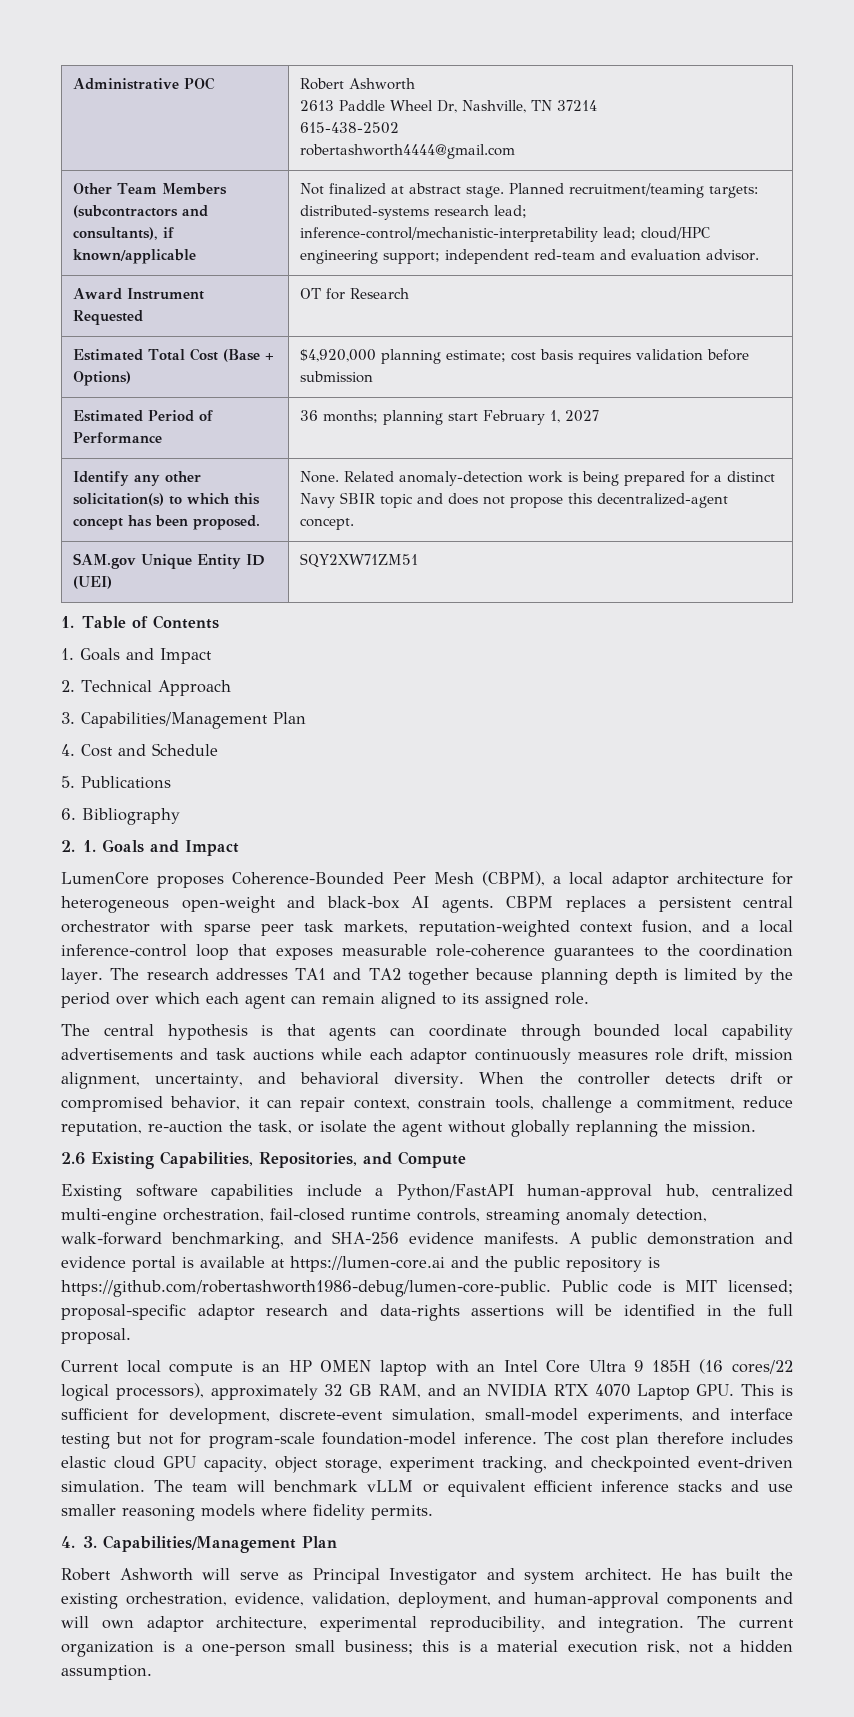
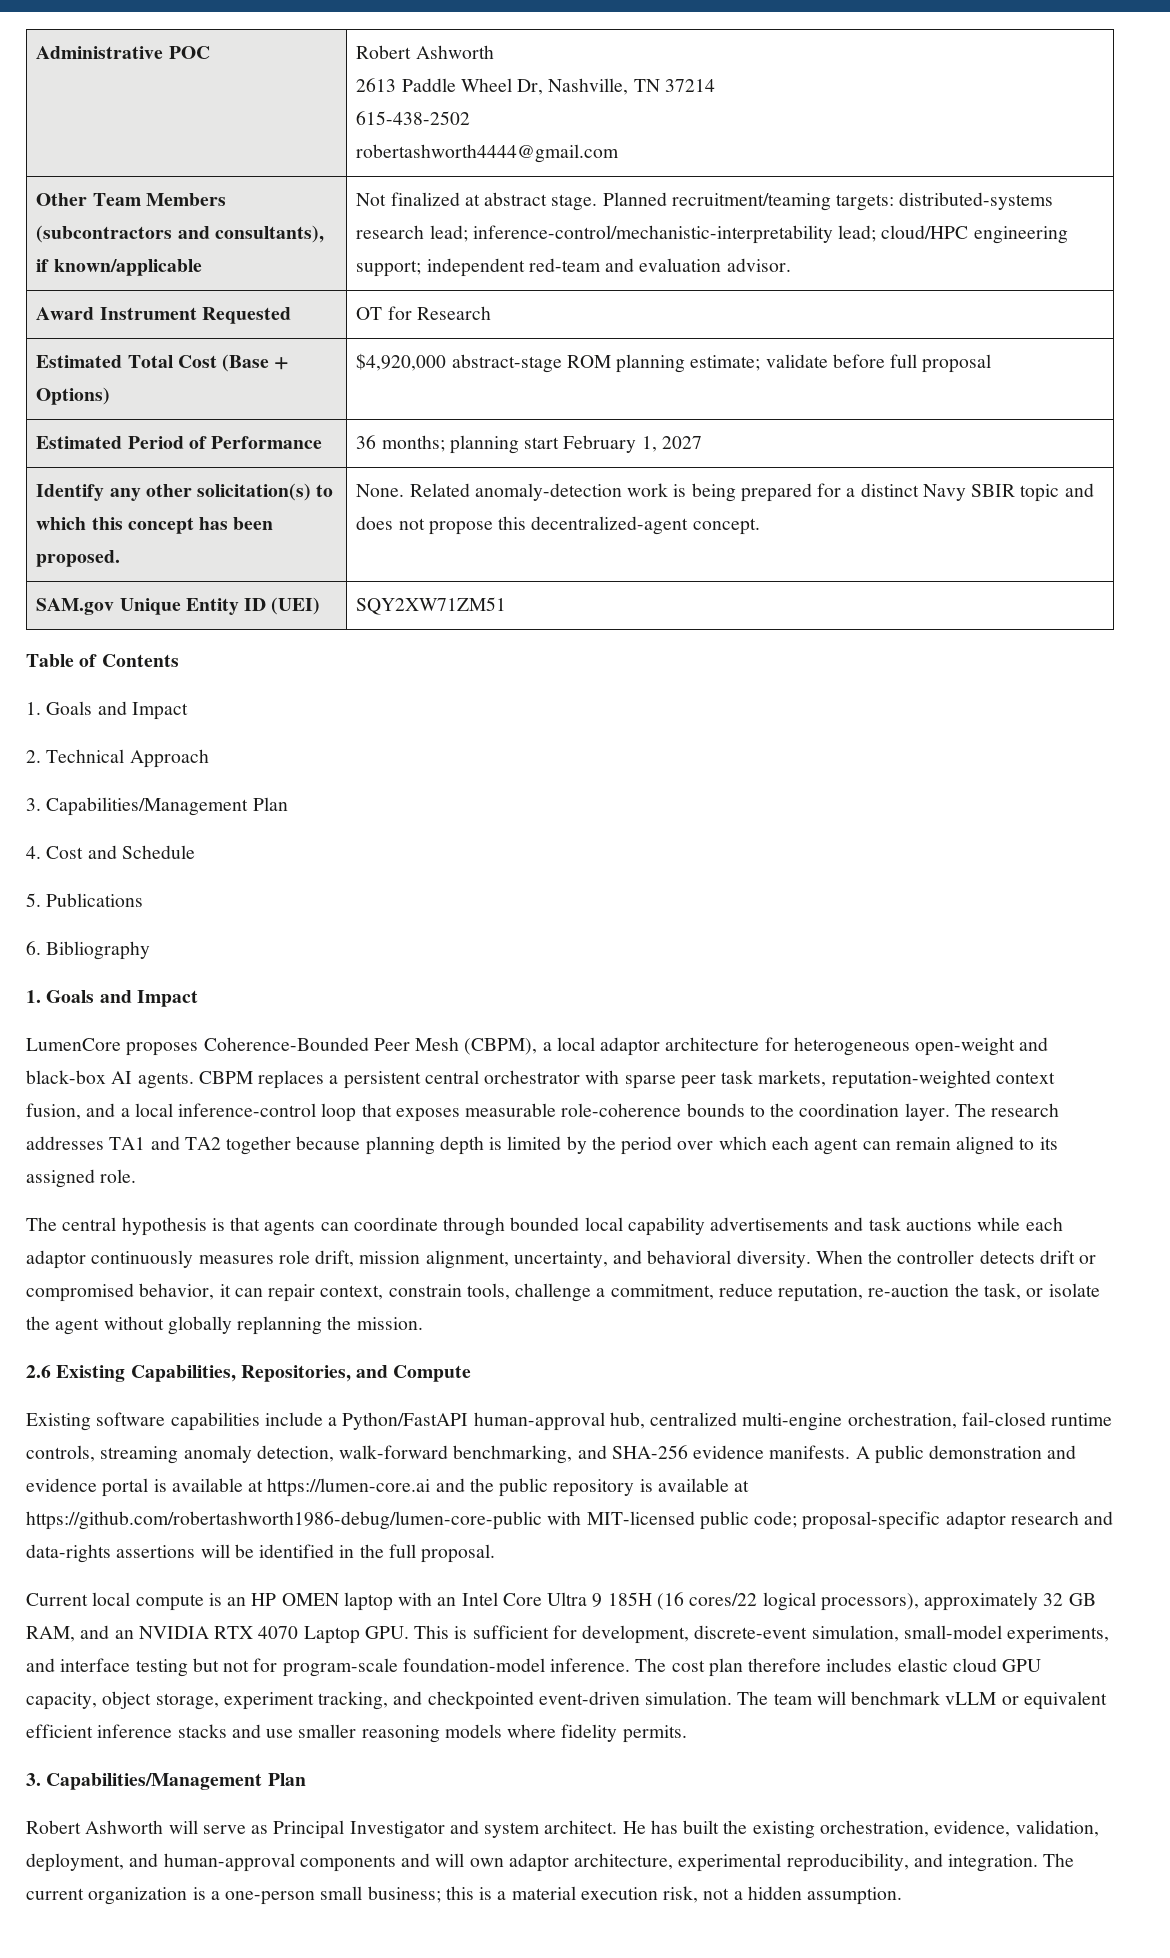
- Estimated Total Cost (Base + Options) | $4,920,000 planning estimate; cost basis requires validation before submission
+ Estimated Total Cost (Base + Options) | $4,920,000 abstract-stage ROM planning estimate; validate before full proposal
- 1. Table of Contents
+ Table of Contents
  6. Bibliography
- 2. 1. Goals and Impact
+ 1. Goals and Impact
- CBPM replaces a persistent central orchestrator with sparse peer task markets, reputation-weighted context fusion, and a local inference-control loop that exposes measurable role-coherence guarantees to the coordination layer.
+ CBPM replaces a persistent central orchestrator with sparse peer task markets, reputation-weighted context fusion, and a local inference-control loop that exposes measurable role-coherence bounds to the coordination layer.
- A public demonstration and evidence portal is available at https://lumen-core.ai and the public repository is https://github.com/robertashworth1986-debug/lumen-core-public. Public code is MIT licensed; proposal-specific adaptor research and data-rights assertions will be identified in the full proposal.
+ A public demonstration and evidence portal is available at https://lumen-core.ai and the public repository is available at https://github.com/robertashworth1986-debug/lumen-core-public with MIT-licensed public code; proposal-specific adaptor research and data-rights assertions will be identified in the full proposal.
  The team will benchmark vLLM or equivalent efficient inference stacks and use smaller reasoning models where fidelity permits.
- 4. 3. Capabilities/Management Plan
+ 3. Capabilities/Management Plan

